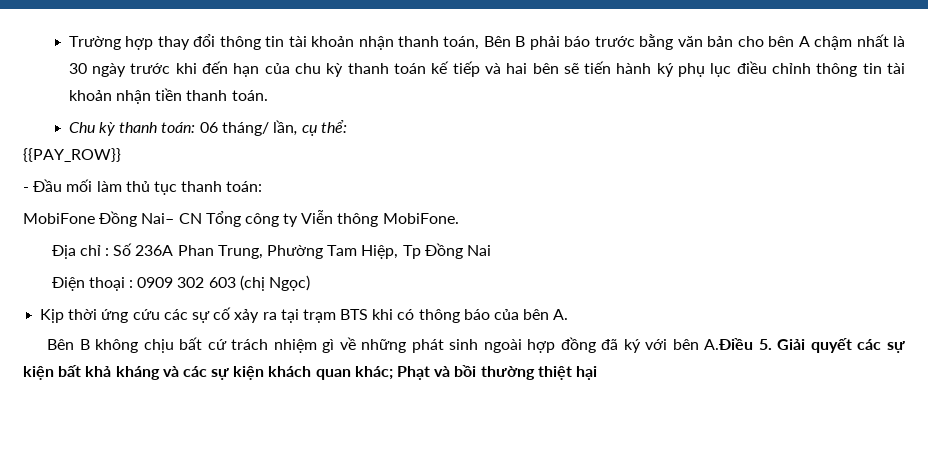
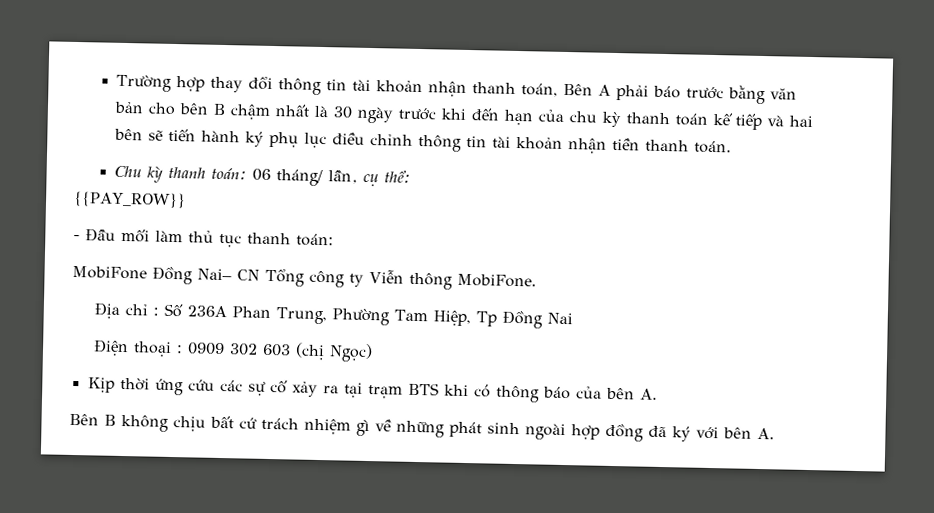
- Trường hợp thay đổi thông tin tài khoản nhận thanh toán, Bên B phải báo trước bằng văn bản cho bên A chậm nhất là 30 ngày trước khi đến hạn của chu kỳ thanh toán kế tiếp và hai bên sẽ tiến hành ký phụ lục điều chỉnh thông tin tài khoản nhận tiền thanh toán.
+ Trường hợp thay đổi thông tin tài khoản nhận thanh toán, Bên A phải báo trước bằng văn bản cho bên B chậm nhất là 30 ngày trước khi đến hạn của chu kỳ thanh toán kế tiếp và hai bên sẽ tiến hành ký phụ lục điều chỉnh thông tin tài khoản nhận tiền thanh toán.
- Bên B không chịu bất cứ trách nhiệm gì về những phát sinh ngoài hợp đồng đã ký với bên A.Điều 5. Giải quyết các sự kiện bất khả kháng và các sự kiện khách quan khác; Phạt và bồi thường thiệt hại
+ Bên B không chịu bất cứ trách nhiệm gì về những phát sinh ngoài hợp đồng đã ký với bên A.

